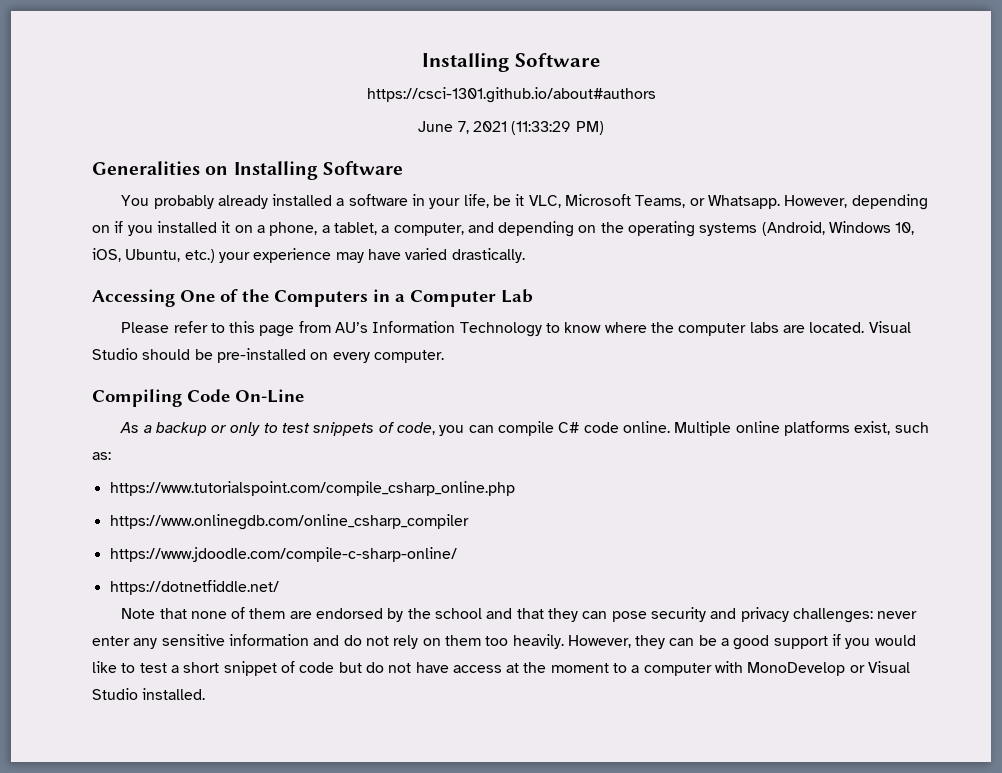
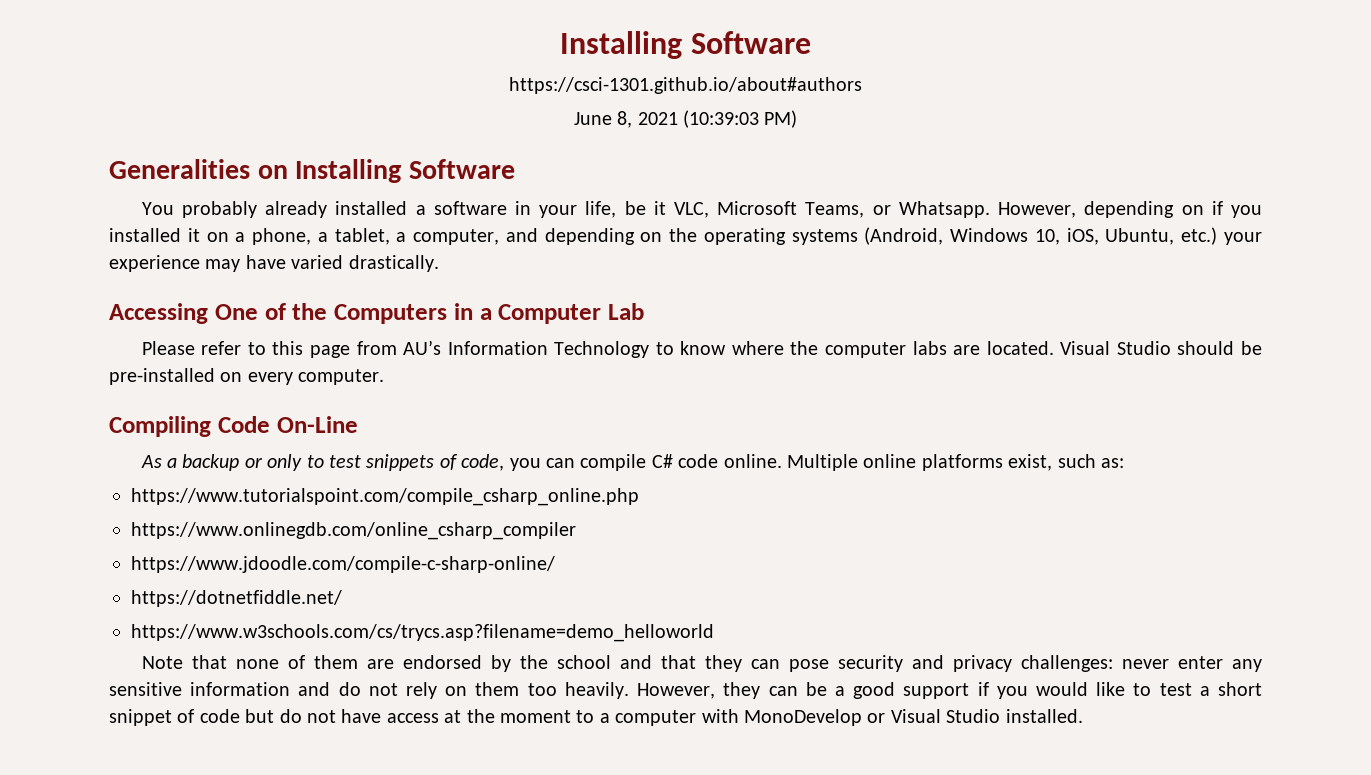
- June 7, 2021 (11:33:29 PM)
+ June 8, 2021 (10:39:03 PM)
+ https://www.w3schools.com/cs/trycs.asp?filename=demo_helloworld

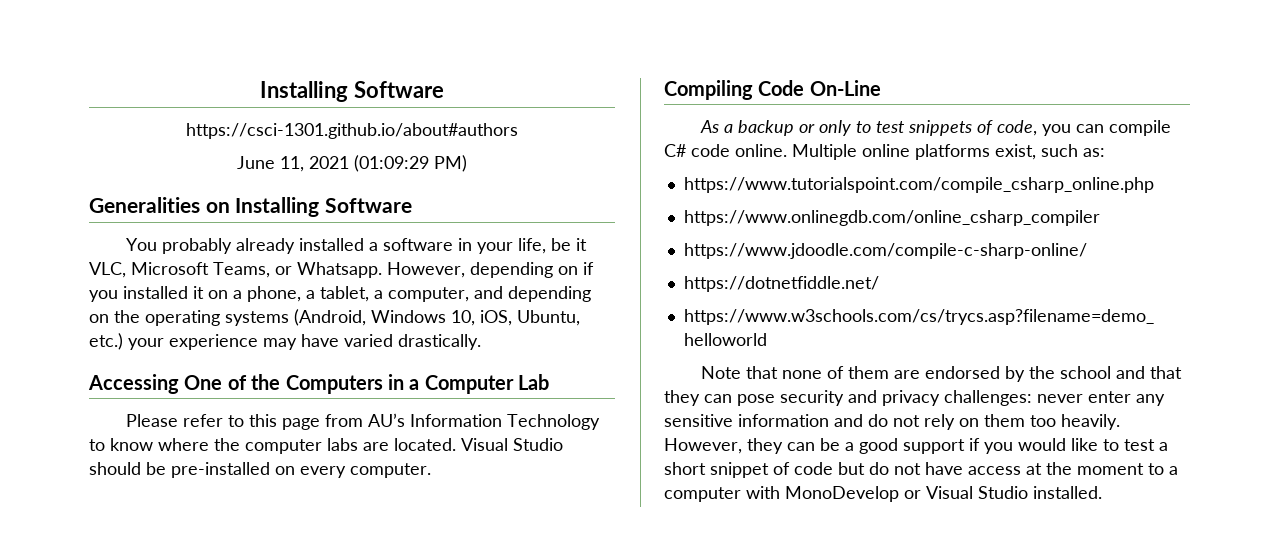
- June 8, 2021 (10:39:03 PM)
+ June 11, 2021 (01:09:29 PM)

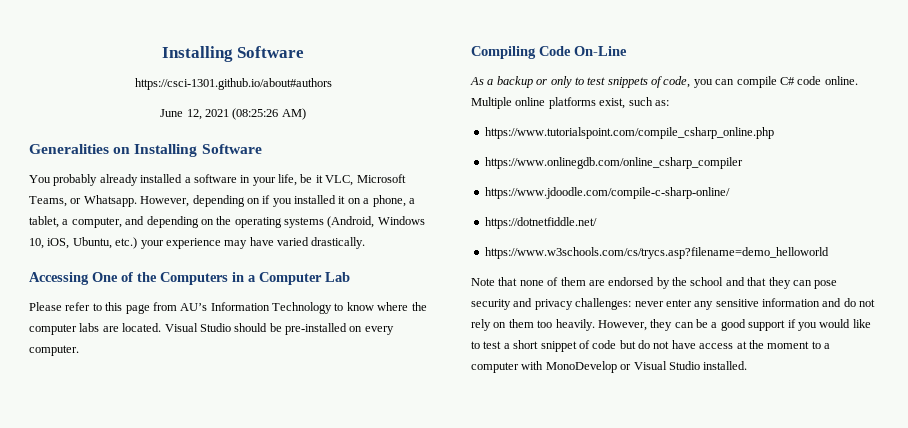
- June 11, 2021 (01:09:29 PM)
+ June 12, 2021 (08:25:26 AM)

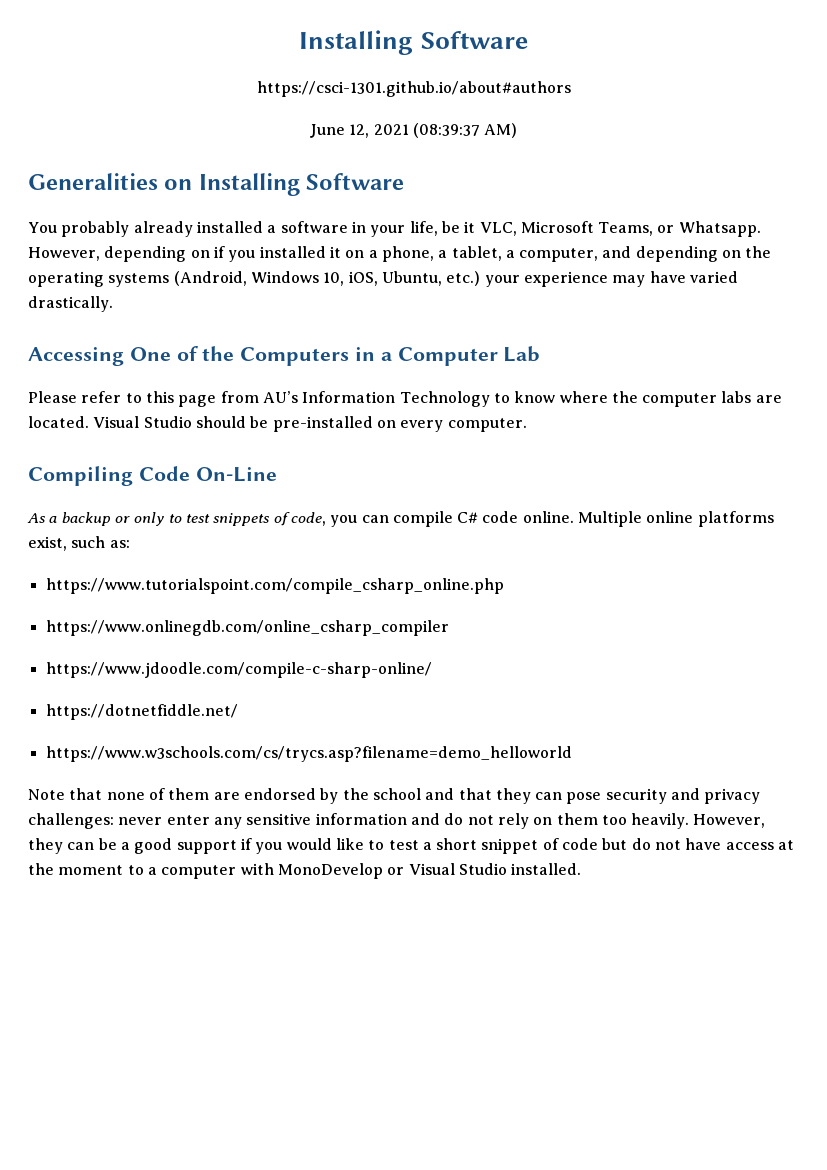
- June 12, 2021 (08:25:26 AM)
+ June 12, 2021 (08:39:37 AM)

